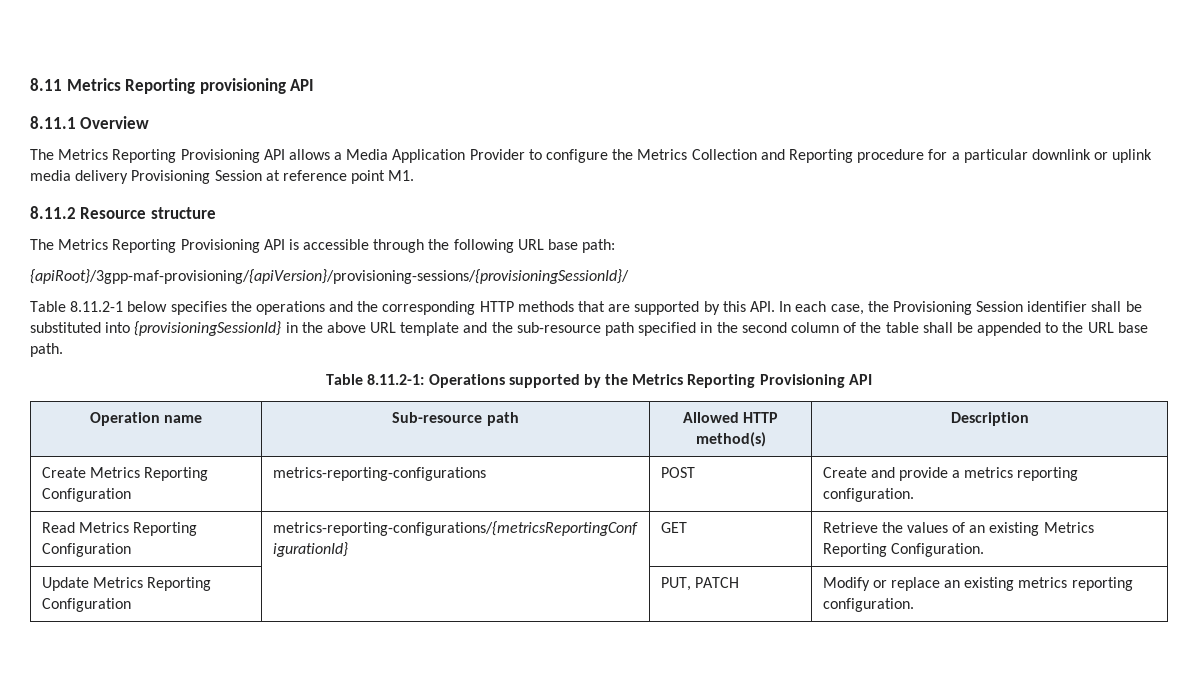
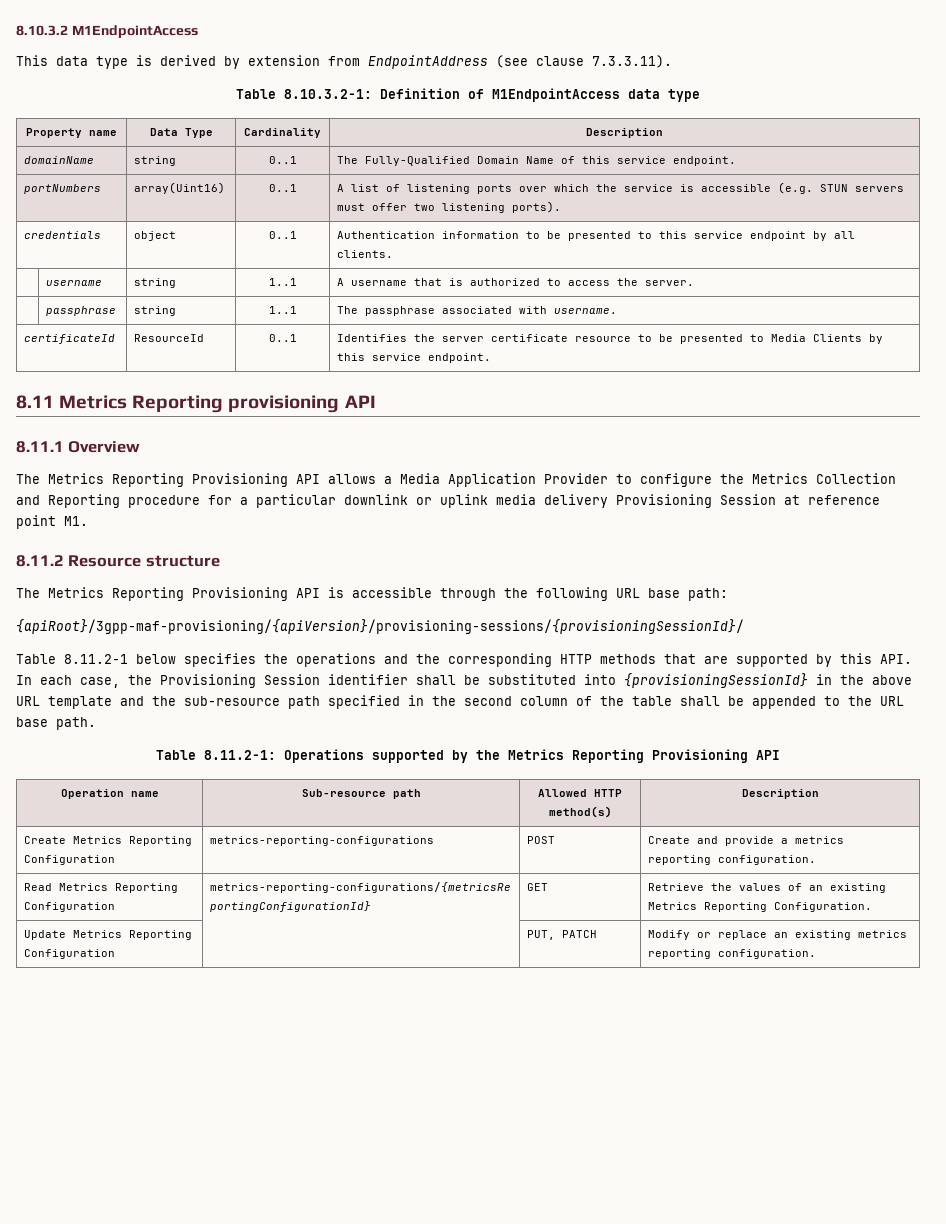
+ 8.10.3.2 M1EndpointAccess
+ This data type is derived by extension from EndpointAddress (see clause 7.3.3.11).
+ Table 8.10.3.2-1: Definition of M1EndpointAccess data type
+ Property name | Data Type | Cardinality | Description
+ domainName | string | 0..1 | The Fully-Qualified Domain Name of this service endpoint.
+ portNumbers | array(Uint16) | 0..1 | A list of listening ports over which the service is accessible (e.g. STUN servers must offer two listening ports).
+ credentials | object | 0..1 | Authentication information to be presented to this service endpoint by all clients.
+ | username | string | 1..1 | A username that is authorized to access the server.
+ | passphrase | string | 1..1 | The passphrase associated with username.
+ certificateId | ResourceId | 0..1 | Identifies the server certificate resource to be presented to Media Clients by this service endpoint.

